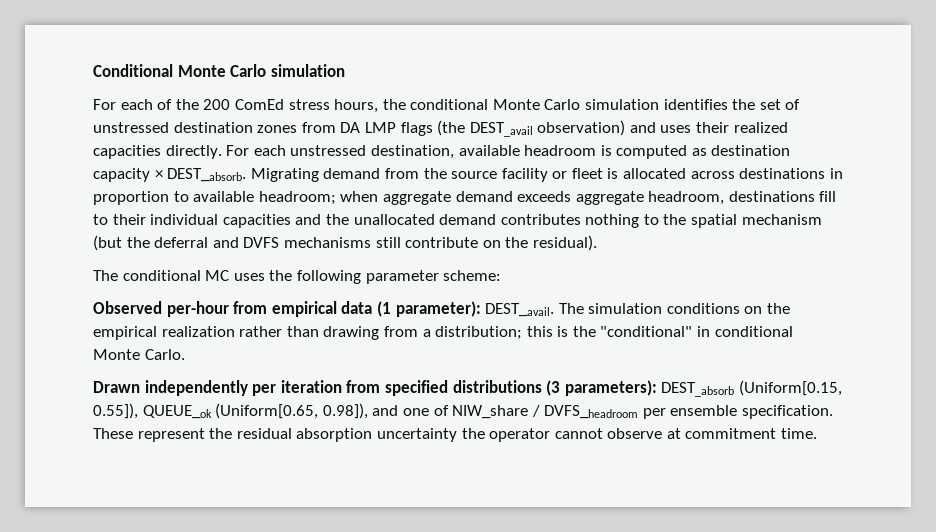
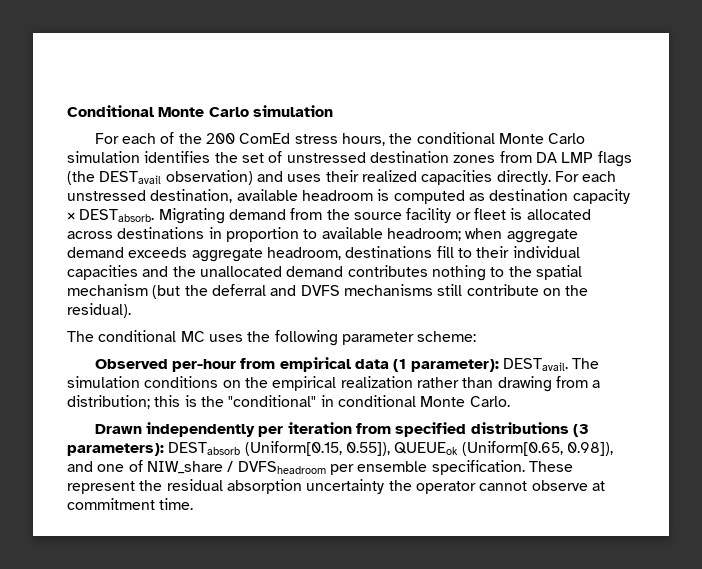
- For each of the 200 ComEd stress hours, the conditional Monte Carlo simulation identifies the set of unstressed destination zones from DA LMP flags (the DEST_avail observation) and uses their realized capacities directly.
+ For each of the 200 ComEd stress hours, the conditional Monte Carlo simulation identifies the set of unstressed destination zones from DA LMP flags (the DESTavail observation) and uses their realized capacities directly.
- For each unstressed destination, available headroom is computed as destination capacity × DEST_absorb.
+ For each unstressed destination, available headroom is computed as destination capacity × DESTabsorb.
- Observed per-hour from empirical data (1 parameter): DEST_avail.
+ Observed per-hour from empirical data (1 parameter): DESTavail.
- Drawn independently per iteration from specified distributions (3 parameters): DEST_absorb (Uniform[0.15, 0.55]), QUEUE_ok (Uniform[0.65, 0.98]), and one of NIW_share / DVFS_headroom per ensemble specification.
+ Drawn independently per iteration from specified distributions (3 parameters): DESTabsorb (Uniform[0.15, 0.55]), QUEUEok (Uniform[0.65, 0.98]), and one of NIW_share / DVFSheadroom per ensemble specification.

